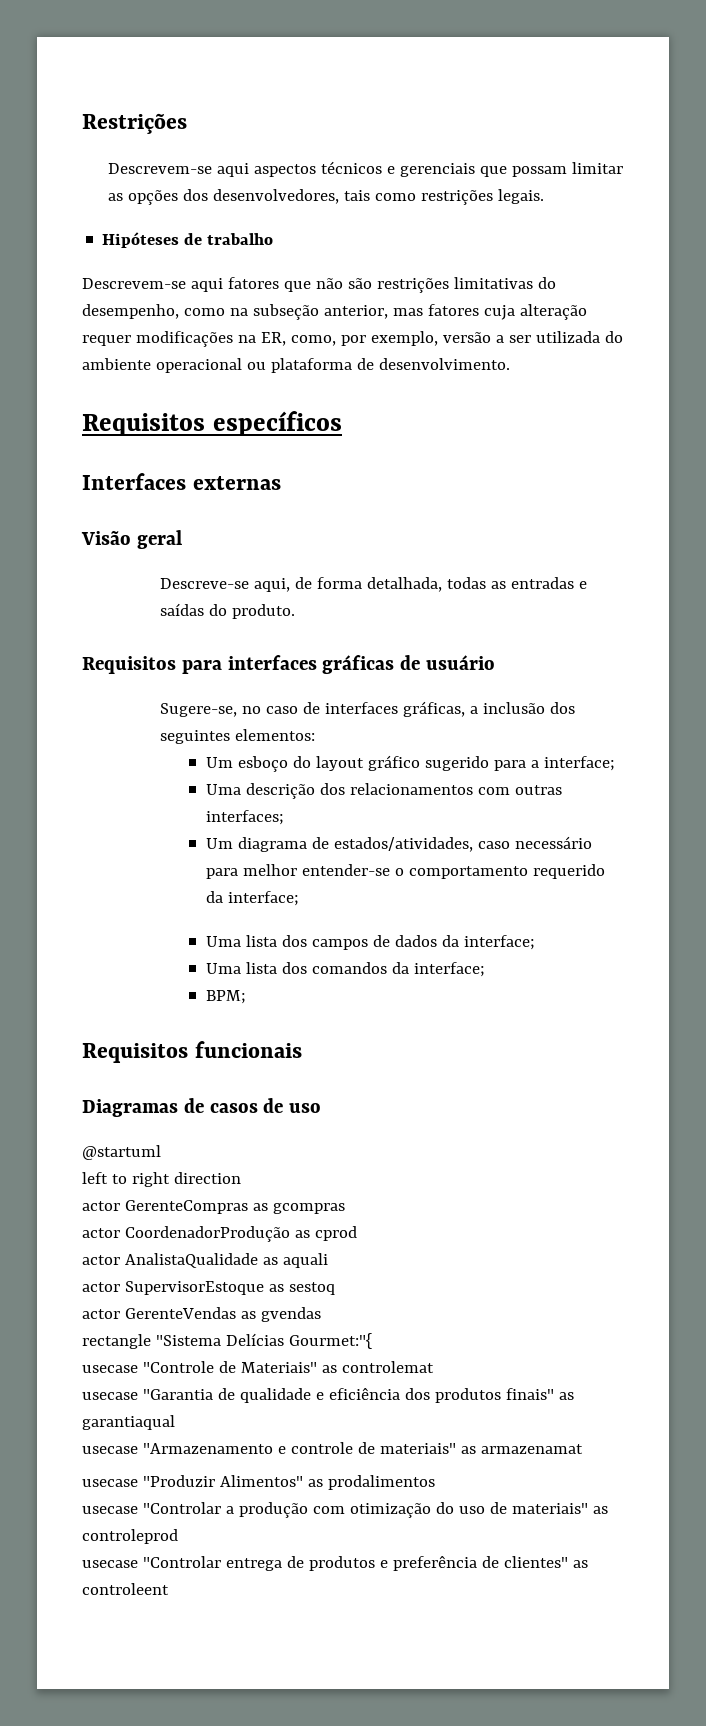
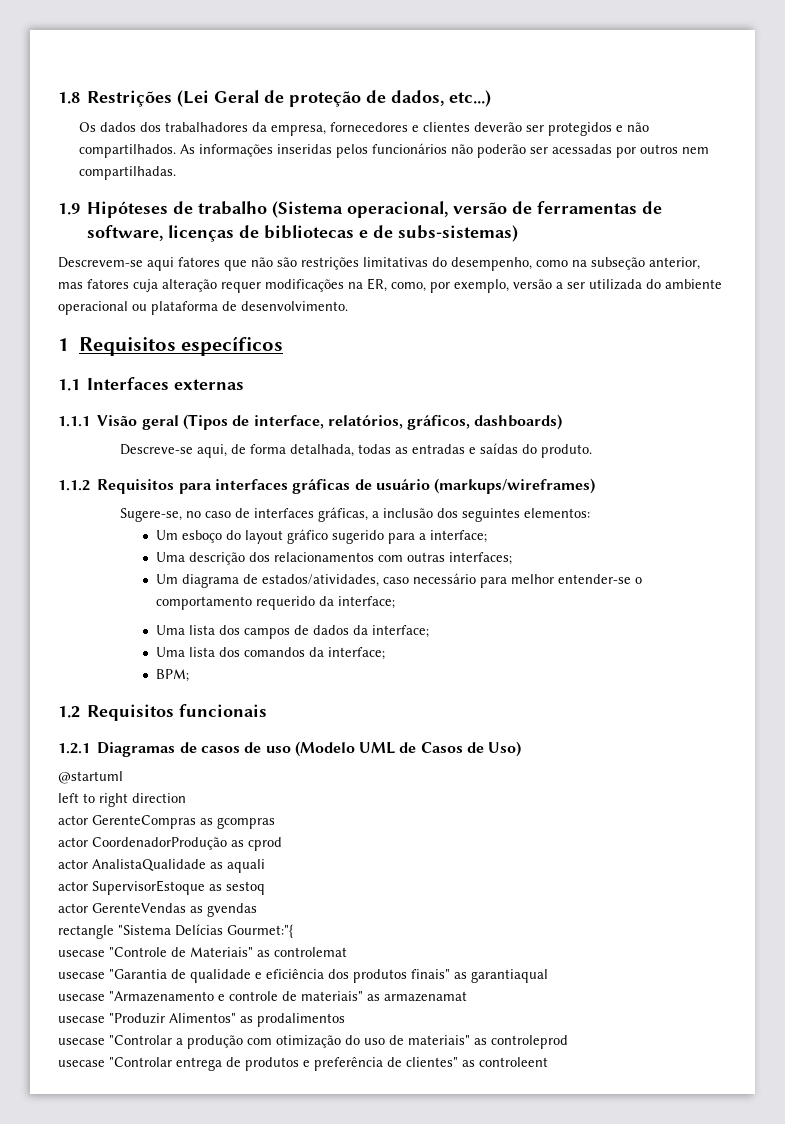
- Restrições
- Descrevem-se aqui aspectos técnicos e gerenciais que possam limitar as opções dos desenvolvedores, tais como restrições legais.
- Hipóteses de trabalho
+ 1.8 Restrições (Lei Geral de proteção de dados, etc...)
+ Os dados dos trabalhadores da empresa, fornecedores e clientes deverão ser protegidos e não compartilhados. As informações inseridas pelos funcionários não poderão ser acessadas por outros nem compartilhadas.
+ 1.9 Hipóteses de trabalho (Sistema operacional, versão de ferramentas de software, licenças de bibliotecas e de subs-sistemas)
- Requisitos específicos
+ 1 Requisitos específicos
- Interfaces externas
+ 1.1 Interfaces externas
- Visão geral
+ 1.1.1 Visão geral (Tipos de interface, relatórios, gráficos, dashboards)
- Requisitos para interfaces gráficas de usuário
+ 1.1.2 Requisitos para interfaces gráficas de usuário (markups/wireframes)
- Requisitos funcionais
+ 1.2 Requisitos funcionais
- Diagramas de casos de uso
+ 1.2.1 Diagramas de casos de uso (Modelo UML de Casos de Uso)

